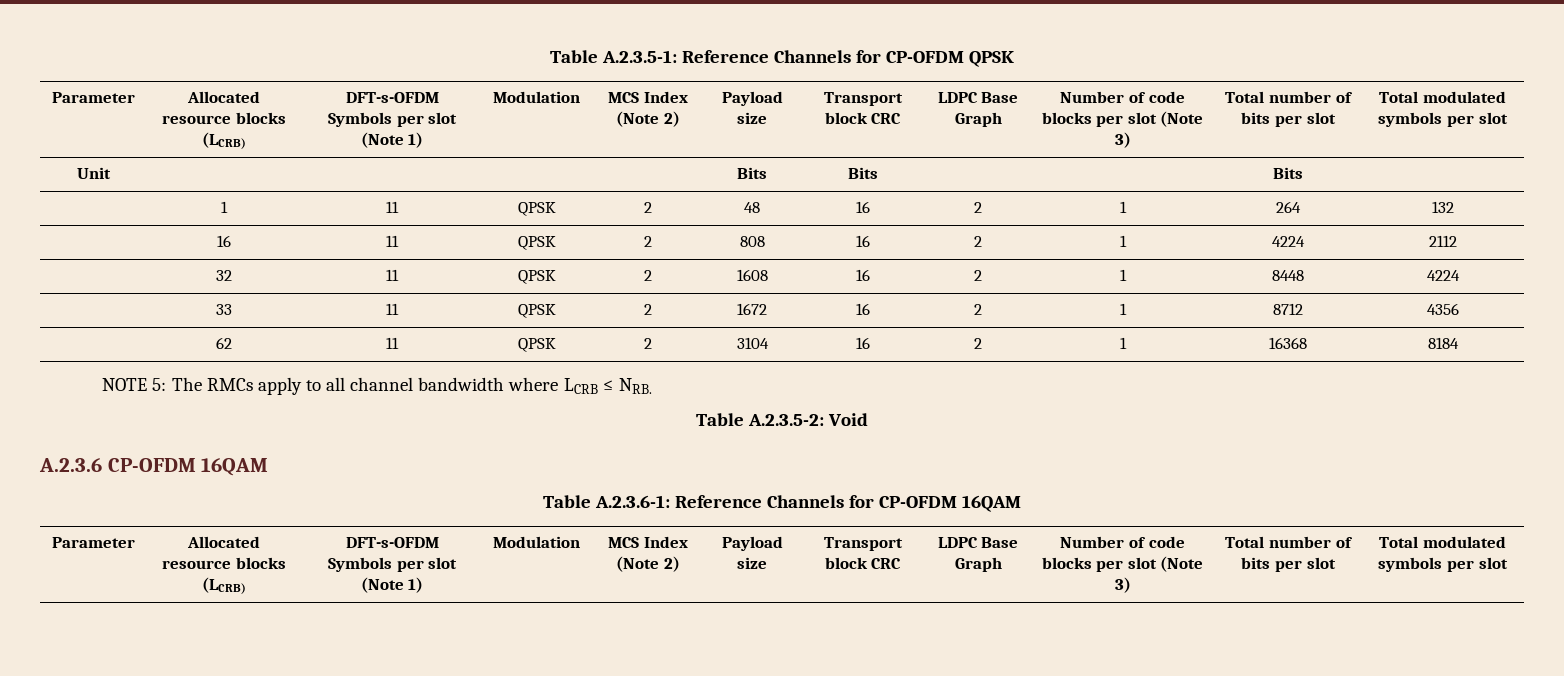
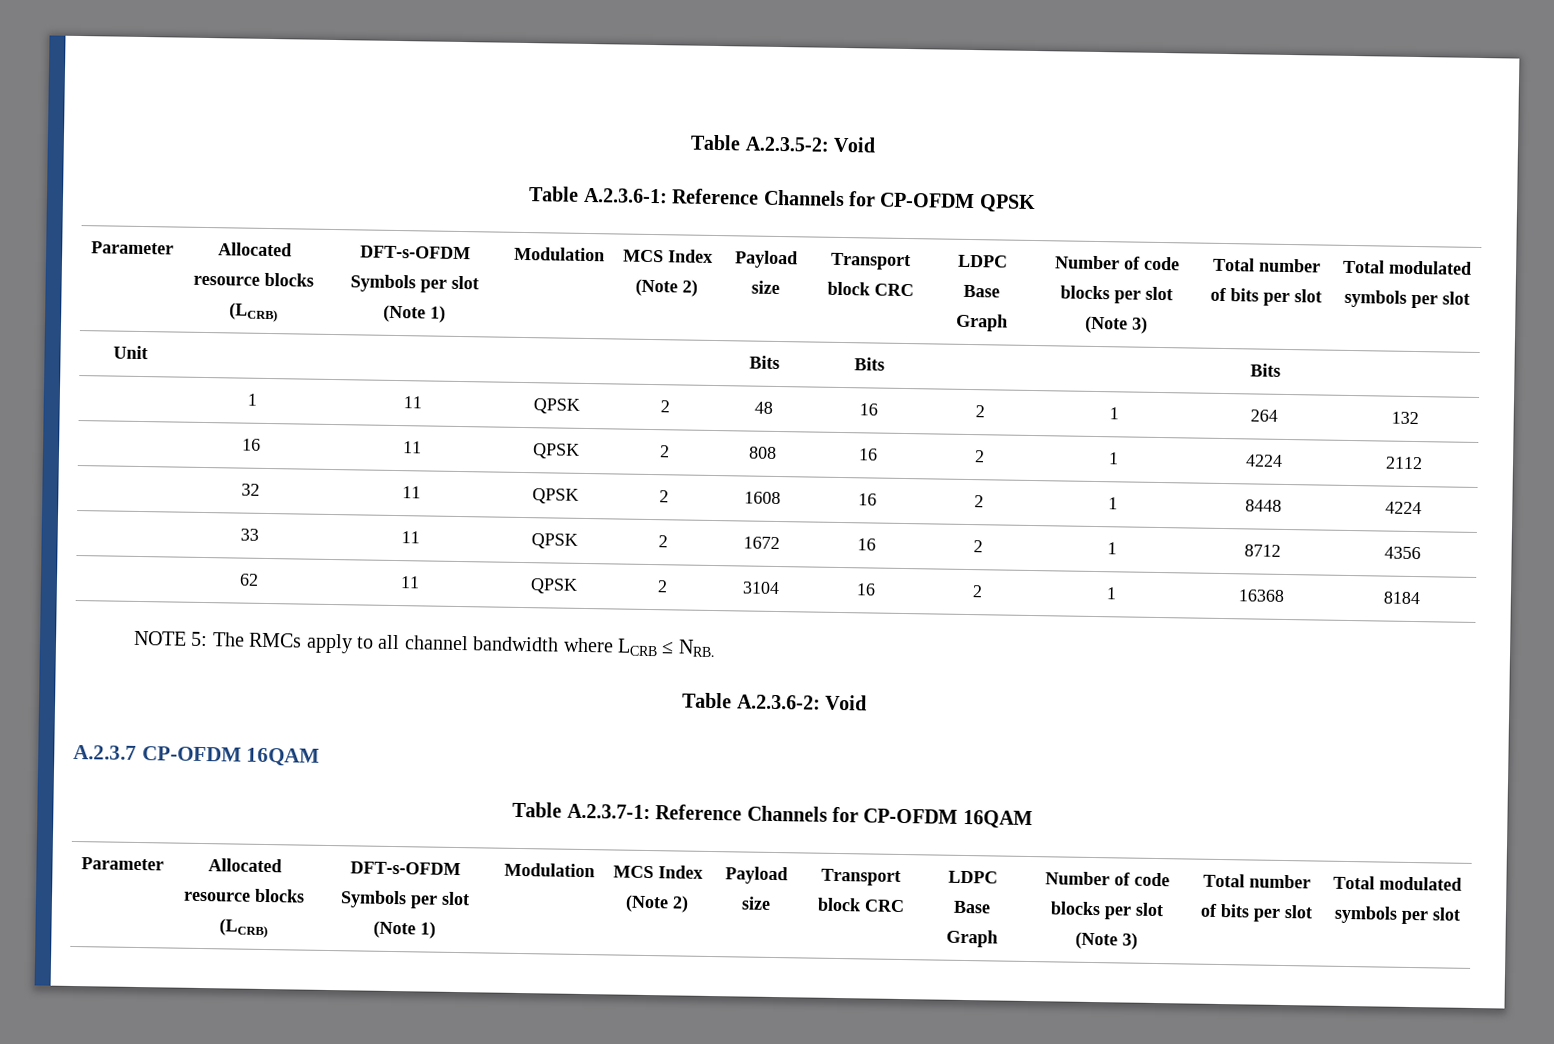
- Table A.2.3.5-1: Reference Channels for CP-OFDM QPSK
+ Table A.2.3.5-2: Void
+ Table A.2.3.6-1: Reference Channels for CP-OFDM QPSK
- Table A.2.3.5-2: Void
- A.2.3.6 CP-OFDM 16QAM
+ Table A.2.3.6-2: Void
+ A.2.3.7 CP-OFDM 16QAM
- Table A.2.3.6-1: Reference Channels for CP-OFDM 16QAM
+ Table A.2.3.7-1: Reference Channels for CP-OFDM 16QAM

